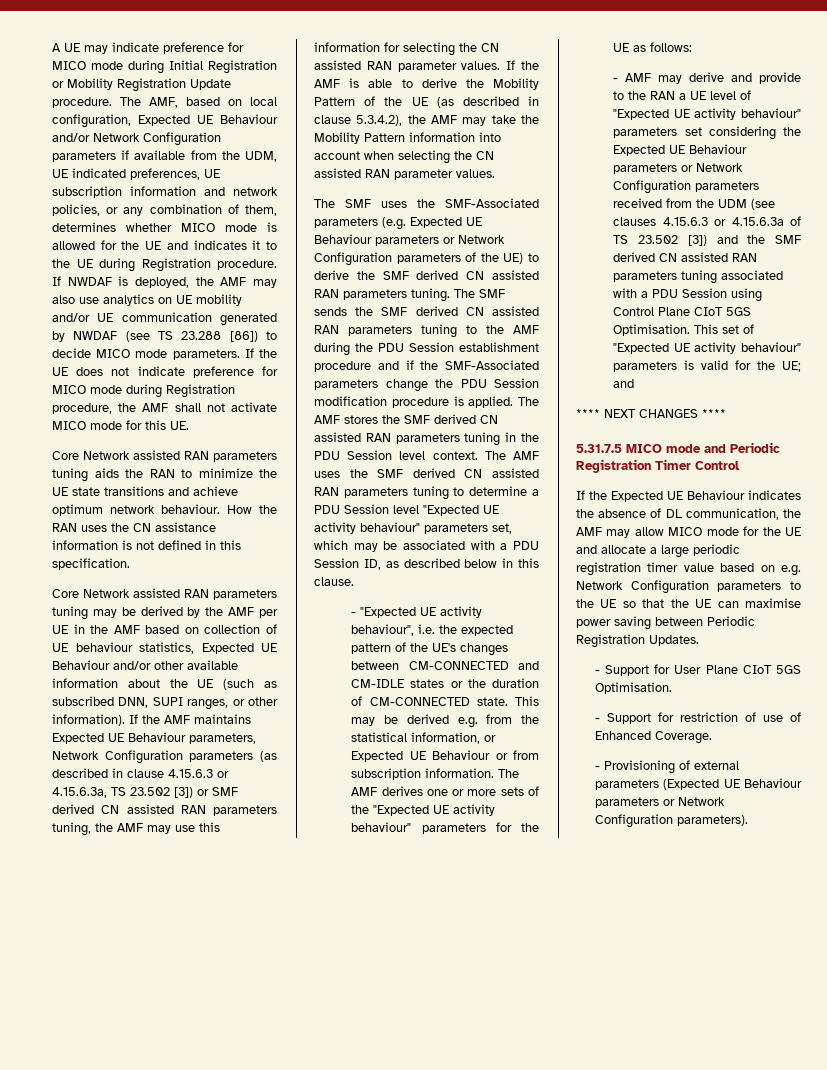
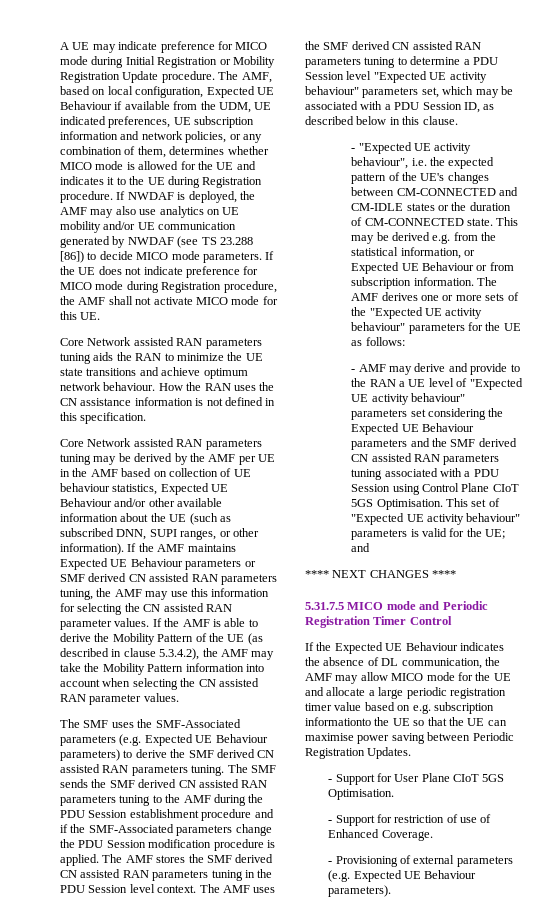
- The AMF, based on local configuration, Expected UE Behaviour and/or Network Configuration parameters if available from the UDM, UE indicated preferences, UE subscription information and network policies, or any combination of them, determines whether MICO mode is allowed for the UE and indicates it to the UE during Registration procedure.
+ The AMF, based on local configuration, Expected UE Behaviour if available from the UDM, UE indicated preferences, UE subscription information and network policies, or any combination of them, determines whether MICO mode is allowed for the UE and indicates it to the UE during Registration procedure.
- If the AMF maintains Expected UE Behaviour parameters, Network Configuration parameters (as described in clause 4.15.6.3 or 4.15.6.3a, TS 23.502 [3]) or SMF derived CN assisted RAN parameters tuning, the AMF may use this information for selecting the CN assisted RAN parameter values.
+ If the AMF maintains Expected UE Behaviour parameters or SMF derived CN assisted RAN parameters tuning, the AMF may use this information for selecting the CN assisted RAN parameter values.
- The SMF uses the SMF-Associated parameters (e.g. Expected UE Behaviour parameters or Network Configuration parameters of the UE) to derive the SMF derived CN assisted RAN parameters tuning.
+ The SMF uses the SMF-Associated parameters (e.g. Expected UE Behaviour parameters) to derive the SMF derived CN assisted RAN parameters tuning.
- - AMF may derive and provide to the RAN a UE level of "Expected UE activity behaviour" parameters set considering the Expected UE Behaviour parameters or Network Configuration parameters received from the UDM (see clauses 4.15.6.3 or 4.15.6.3a of TS 23.502 [3]) and the SMF derived CN assisted RAN parameters tuning associated with a PDU Session using Control Plane CIoT 5GS Optimisation.
+ - AMF may derive and provide to the RAN a UE level of "Expected UE activity behaviour" parameters set considering the Expected UE Behaviour parameters and the SMF derived CN assisted RAN parameters tuning associated with a PDU Session using Control Plane CIoT 5GS Optimisation.
- If the Expected UE Behaviour indicates the absence of DL communication, the AMF may allow MICO mode for the UE and allocate a large periodic registration timer value based on e.g. Network Configuration parameters to the UE so that the UE can maximise power saving between Periodic Registration Updates.
+ If the Expected UE Behaviour indicates the absence of DL communication, the AMF may allow MICO mode for the UE and allocate a large periodic registration timer value based on e.g. subscription informationto the UE so that the UE can maximise power saving between Periodic Registration Updates.
- - Provisioning of external parameters (Expected UE Behaviour parameters or Network Configuration parameters).
+ - Provisioning of external parameters (e.g. Expected UE Behaviour parameters).

